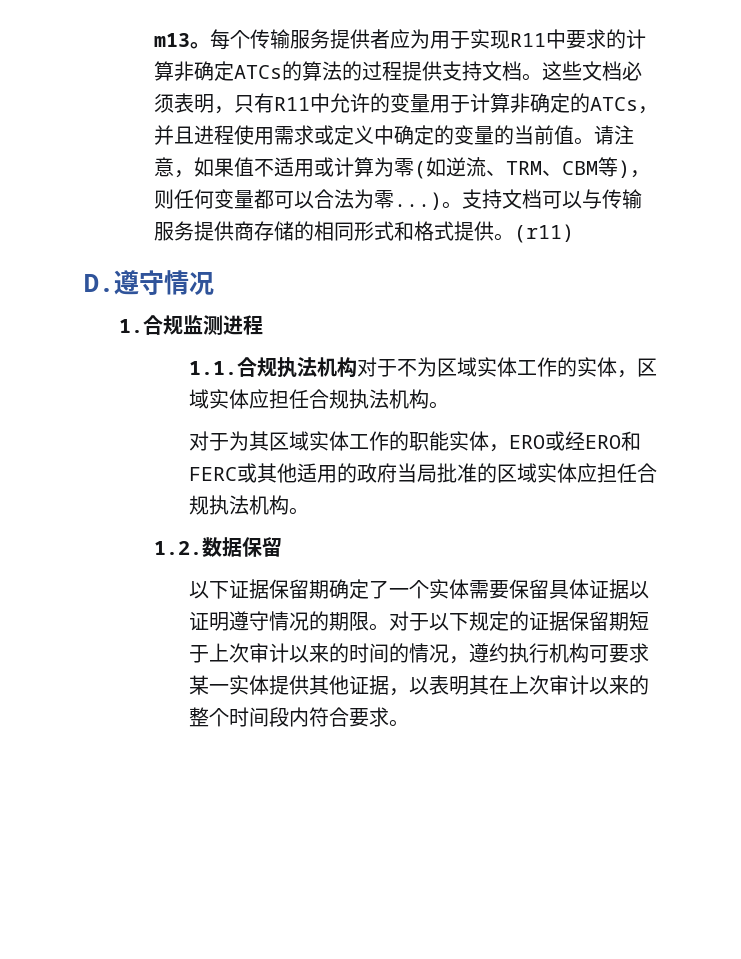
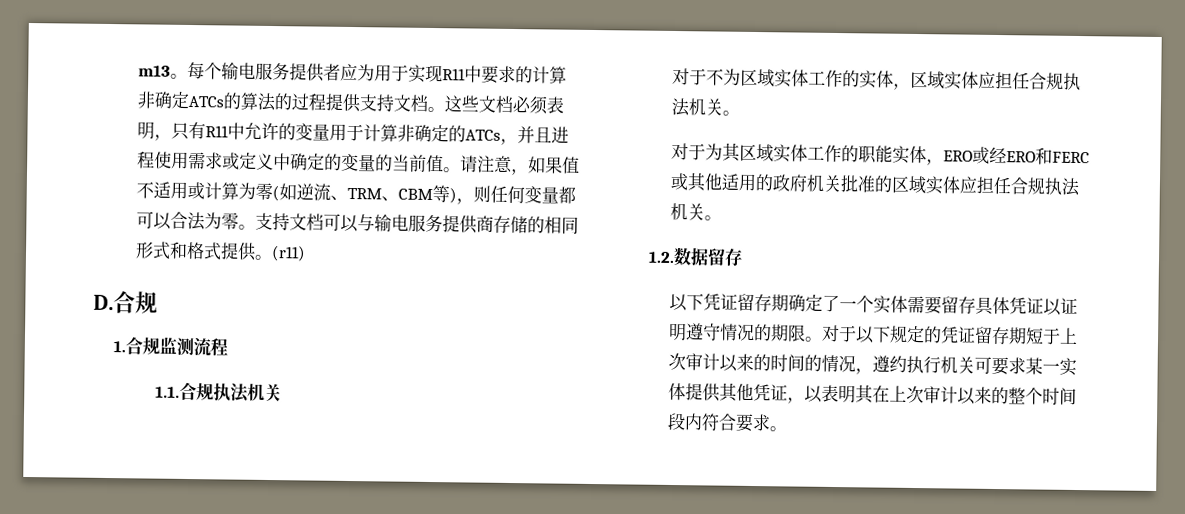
- 每个传输服务提供者应为用于实现R11中要求的计算非确定ATCs的算法的过程提供支持文档。
+ 每个输电服务提供者应为用于实现R11中要求的计算非确定ATCs的算法的过程提供支持文档。
- 请注意，如果值不适用或计算为零(如逆流、TRM、CBM等)，则任何变量都可以合法为零...)。
+ 请注意，如果值不适用或计算为零(如逆流、TRM、CBM等)，则任何变量都可以合法为零。
- 支持文档可以与传输服务提供商存储的相同形式和格式提供。
+ 支持文档可以与输电服务提供商存储的相同形式和格式提供。
- D.遵守情况
+ D.合规
- 1.合规监测进程
+ 1.合规监测流程
- 1.1.合规执法机构对于不为区域实体工作的实体，区域实体应担任合规执法机构。
+ 1.1.合规执法机关
+ 对于不为区域实体工作的实体，区域实体应担任合规执法机关。
- 对于为其区域实体工作的职能实体，ERO或经ERO和FERC或其他适用的政府当局批准的区域实体应担任合规执法机构。
+ 对于为其区域实体工作的职能实体，ERO或经ERO和FERC或其他适用的政府机关批准的区域实体应担任合规执法机关。
- 1.2.数据保留
- 以下证据保留期确定了一个实体需要保留具体证据以证明遵守情况的期限。
+ 1.2.数据留存
+ 以下凭证留存期确定了一个实体需要留存具体凭证以证明遵守情况的期限。
- 对于以下规定的证据保留期短于上次审计以来的时间的情况，遵约执行机构可要求某一实体提供其他证据，以表明其在上次审计以来的整个时间段内符合要求。
+ 对于以下规定的凭证留存期短于上次审计以来的时间的情况，遵约执行机关可要求某一实体提供其他凭证，以表明其在上次审计以来的整个时间段内符合要求。

